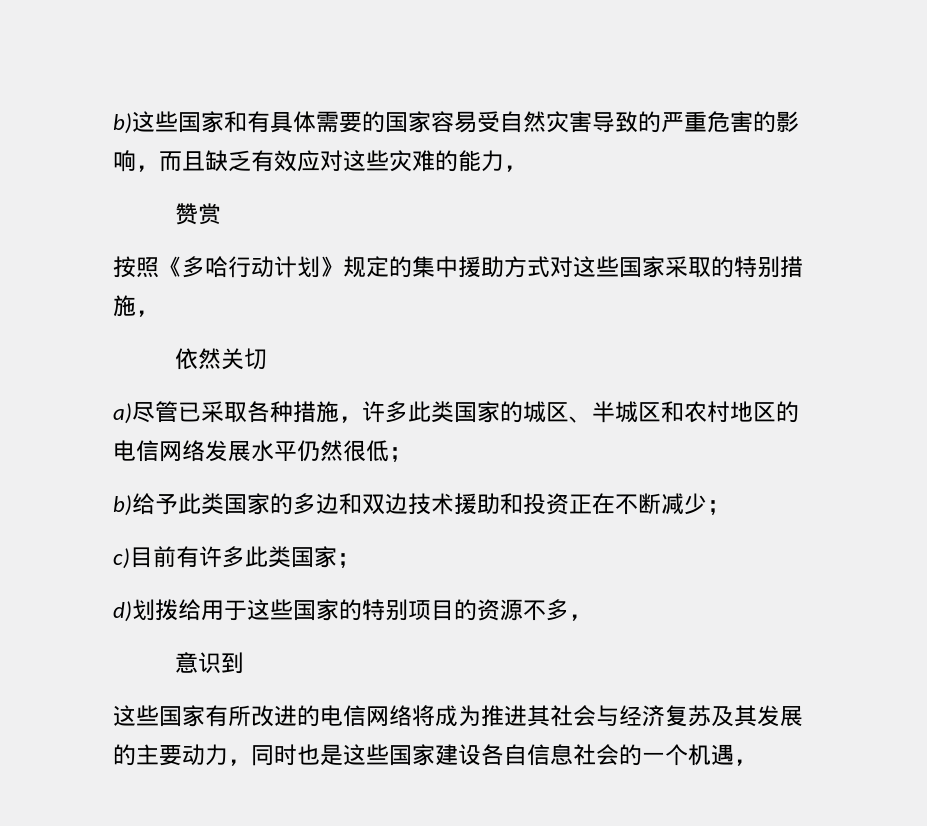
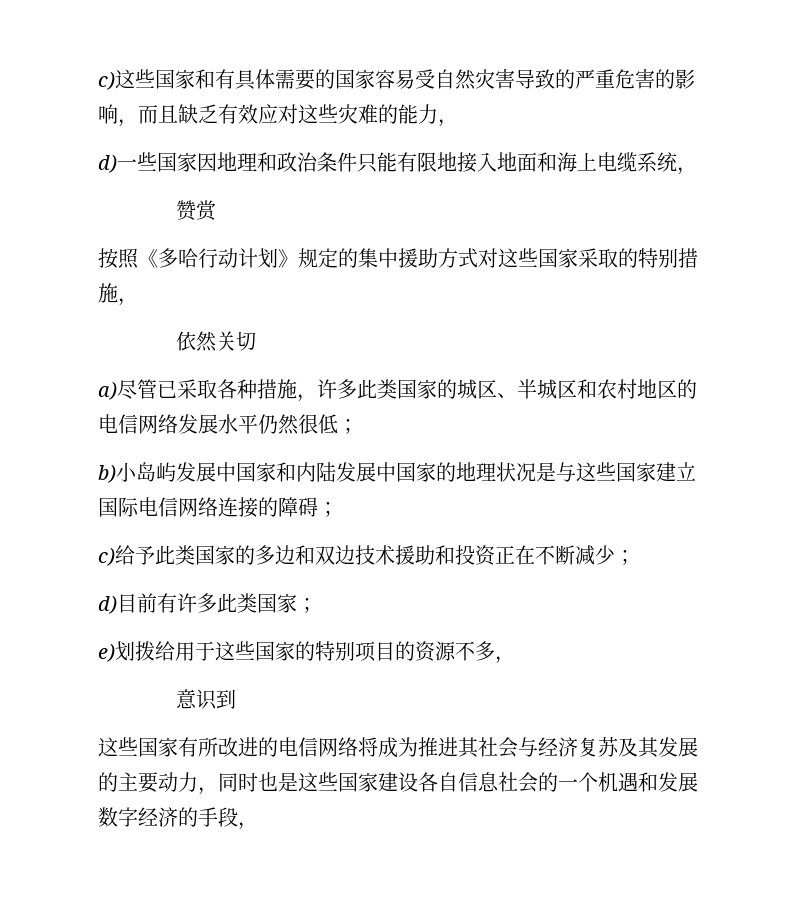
- b)这些国家和有具体需要的国家容易受自然灾害导致的严重危害的影响，而且缺乏有效应对这些灾难的能力，
+ c)这些国家和有具体需要的国家容易受自然灾害导致的严重危害的影响，而且缺乏有效应对这些灾难的能力，
+ d)一些国家因地理和政治条件只能有限地接入地面和海上电缆系统，
- b)给予此类国家的多边和双边技术援助和投资正在不断减少；
+ b)小岛屿发展中国家和内陆发展中国家的地理状况是与这些国家建立国际电信网络连接的障碍；
+ c)给予此类国家的多边和双边技术援助和投资正在不断减少；
- c)目前有许多此类国家；
+ d)目前有许多此类国家；
- d)划拨给用于这些国家的特别项目的资源不多，
+ e)划拨给用于这些国家的特别项目的资源不多，
- 这些国家有所改进的电信网络将成为推进其社会与经济复苏及其发展的主要动力，同时也是这些国家建设各自信息社会的一个机遇，
+ 这些国家有所改进的电信网络将成为推进其社会与经济复苏及其发展的主要动力，同时也是这些国家建设各自信息社会的一个机遇和发展数字经济的手段，

